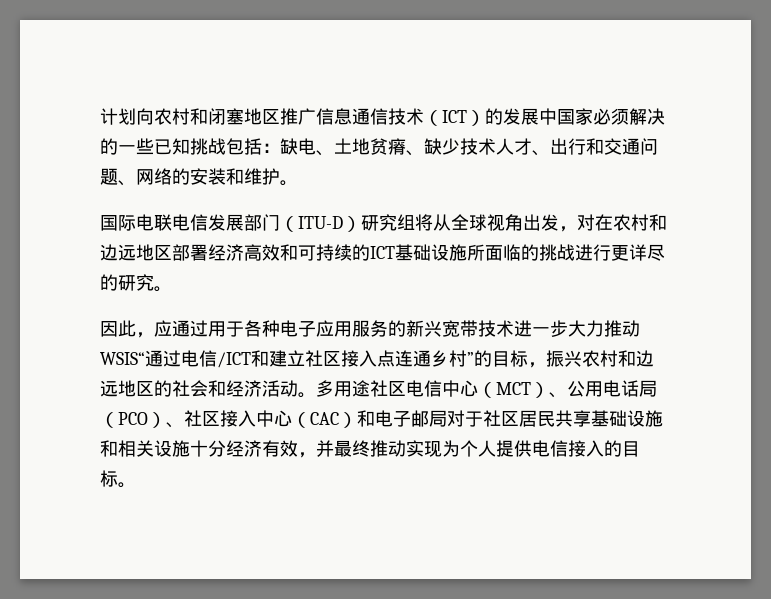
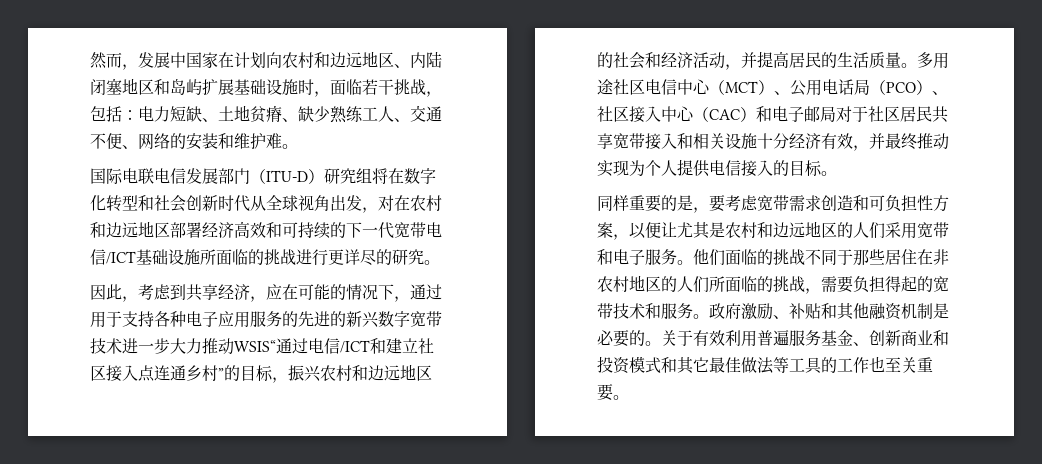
- 计划向农村和闭塞地区推广信息通信技术（ICT）的发展中国家必须解决的一些已知挑战包括：缺电、土地贫瘠、缺少技术人才、出行和交通问题、网络的安装和维护。
+ 然而，发展中国家在计划向农村和边远地区、内陆闭塞地区和岛屿扩展基础设施时，面临若干挑战，包括：电力短缺、土地贫瘠、缺少熟练工人、交通不便、网络的安装和维护难。
- 国际电联电信发展部门（ITU-D）研究组将从全球视角出发，对在农村和边远地区部署经济高效和可持续的ICT基础设施所面临的挑战进行更详尽的研究。
+ 国际电联电信发展部门（ITU-D）研究组将在数字化转型和社会创新时代从全球视角出发，对在农村和边远地区部署经济高效和可持续的下一代宽带电信/ICT基础设施所面临的挑战进行更详尽的研究。
- 因此，应通过用于各种电子应用服务的新兴宽带技术进一步大力推动WSIS“通过电信/ICT和建立社区接入点连通乡村”的目标，振兴农村和边远地区的社会和经济活动。
+ 因此，考虑到共享经济，应在可能的情况下，通过用于支持各种电子应用服务的先进的新兴数字宽带技术进一步大力推动WSIS“通过电信/ICT和建立社区接入点连通乡村”的目标，振兴农村和边远地区的社会和经济活动，并提高居民的生活质量。
- 多用途社区电信中心（MCT）、公用电话局（PCO）、社区接入中心（CAC）和电子邮局对于社区居民共享基础设施和相关设施十分经济有效，并最终推动实现为个人提供电信接入的目标。
+ 多用途社区电信中心（MCT）、公用电话局（PCO）、社区接入中心（CAC）和电子邮局对于社区居民共享宽带接入和相关设施十分经济有效，并最终推动实现为个人提供电信接入的目标。
+ 同样重要的是，要考虑宽带需求创造和可负担性方案，以便让尤其是农村和边远地区的人们采用宽带和电子服务。他们面临的挑战不同于那些居住在非农村地区的人们所面临的挑战，需要负担得起的宽带技术和服务。政府激励、补贴和其他融资机制是必要的。关于有效利用普遍服务基金、创新商业和投资模式和其它最佳做法等工具的工作也至关重要。

